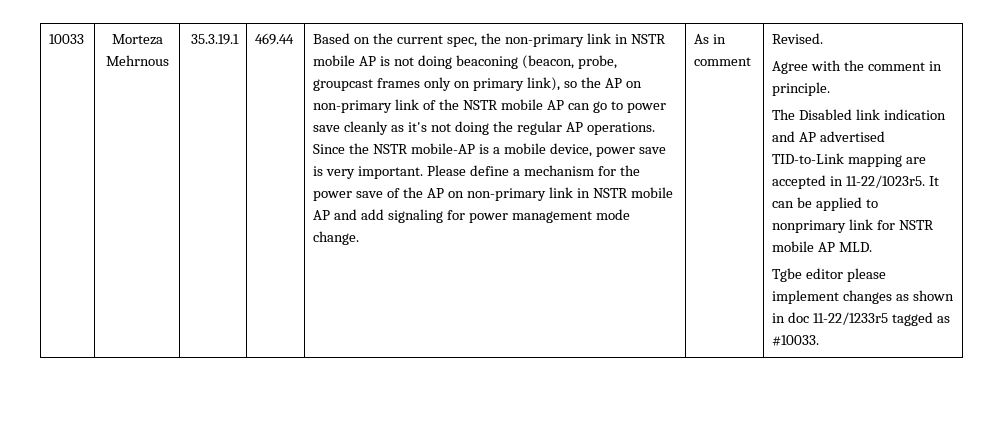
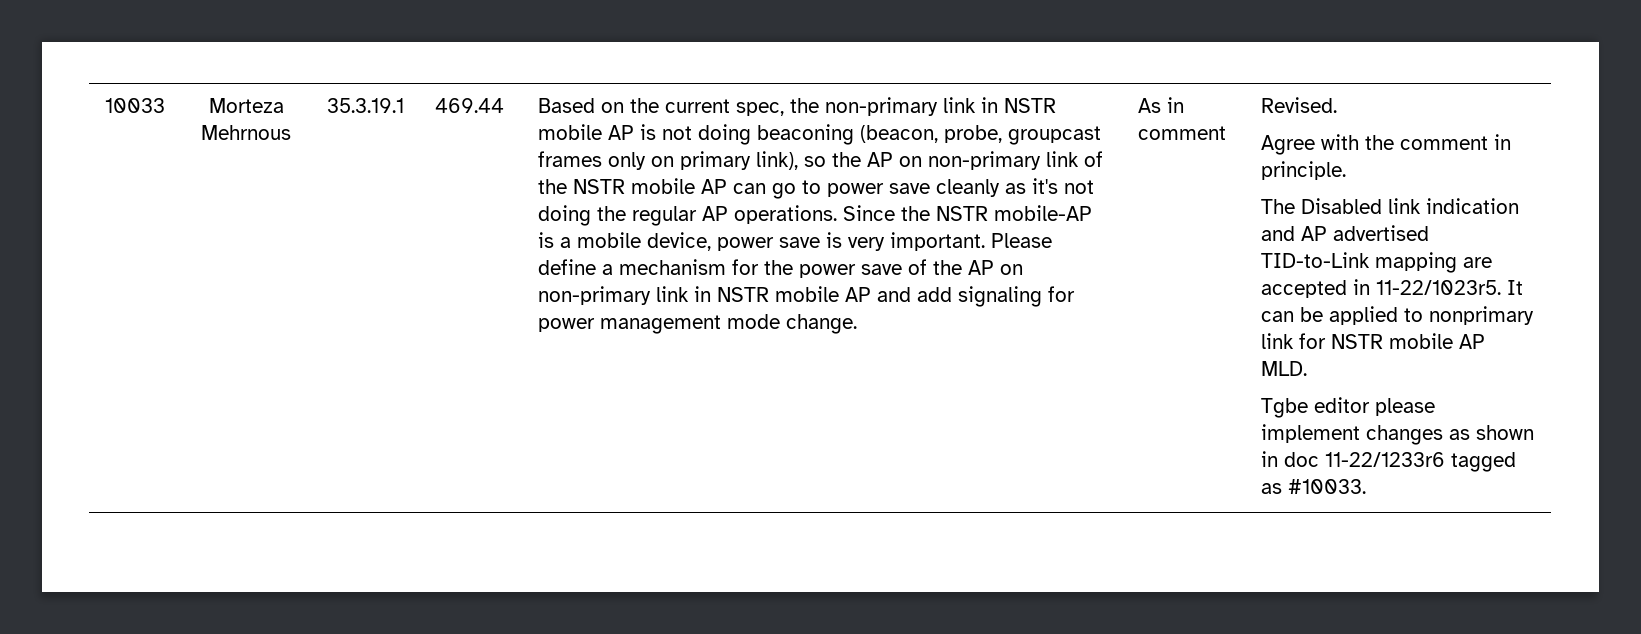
- Tgbe editor please implement changes as shown in doc 11-22/1233r5 tagged as #10033.
+ Tgbe editor please implement changes as shown in doc 11-22/1233r6 tagged as #10033.

